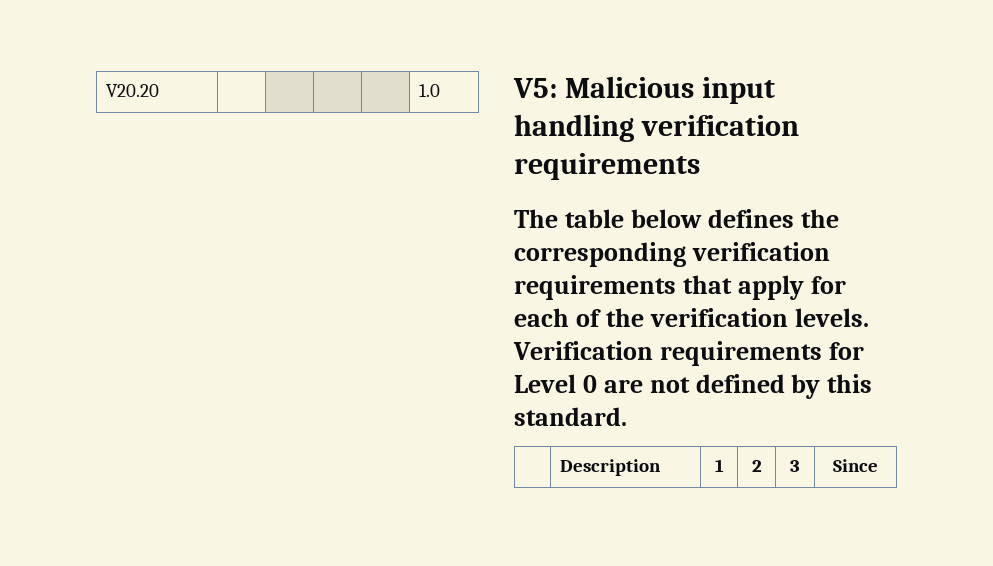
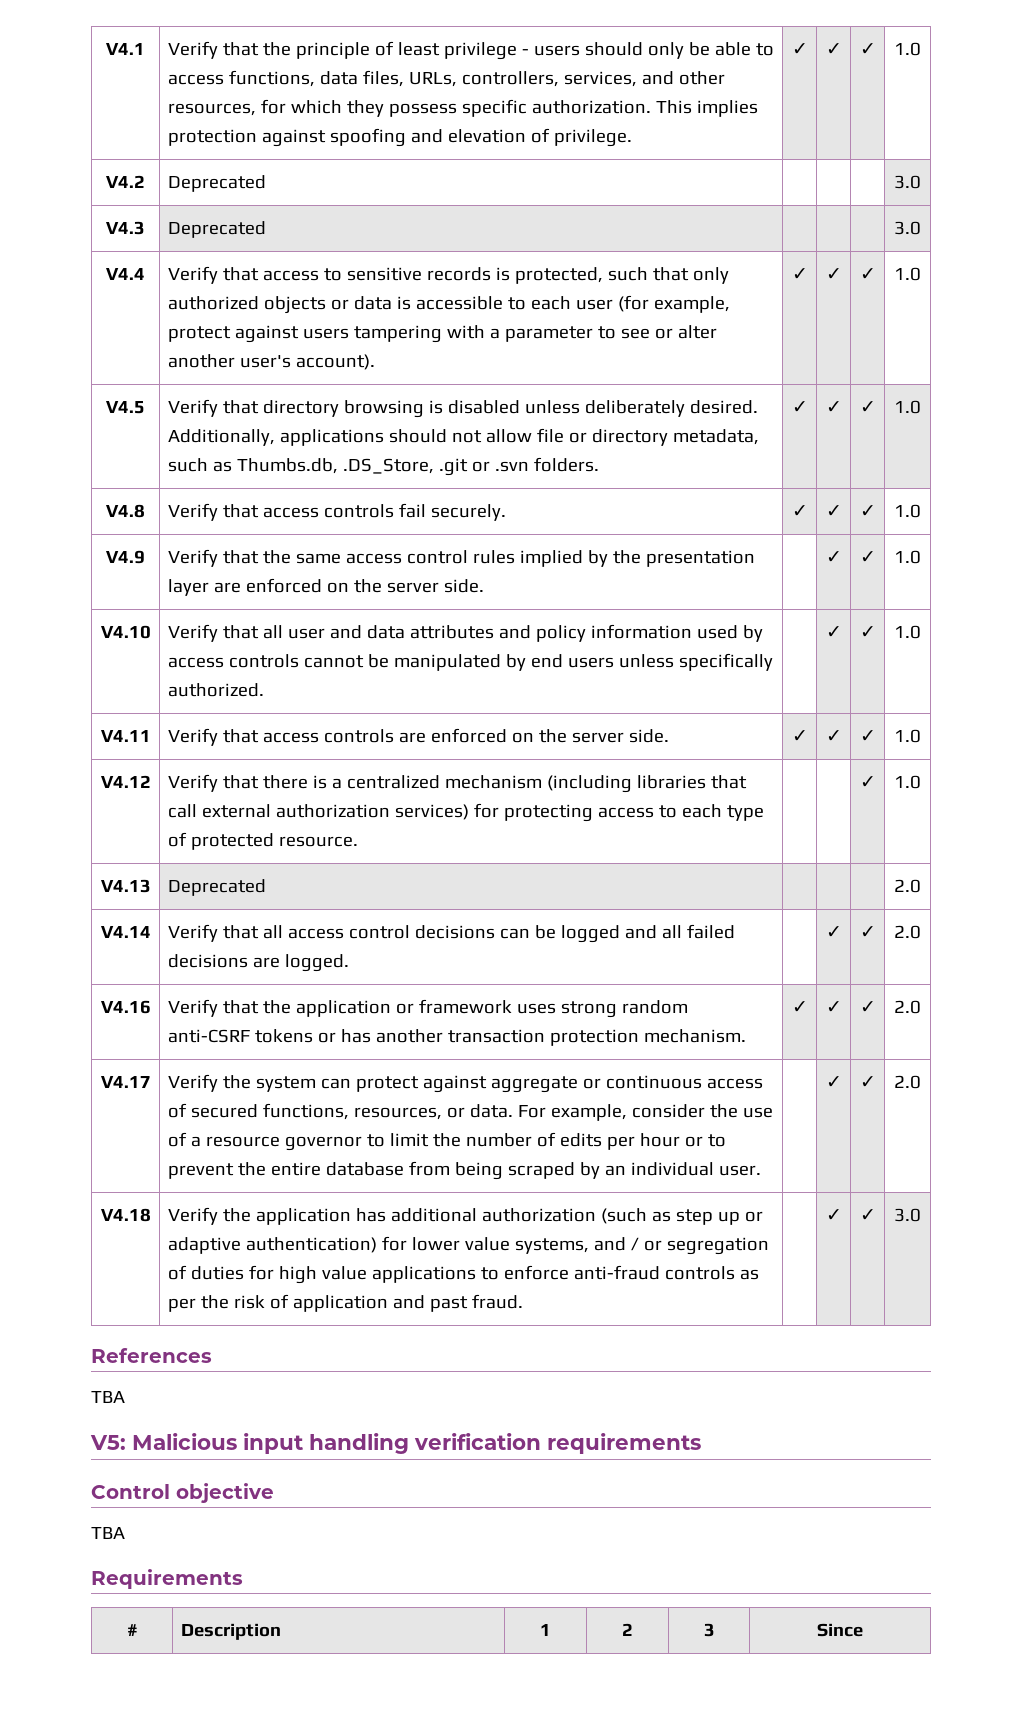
- V20.20 | | | | | 1.0
+ V4.1 | Verify that the principle of least privilege - users should only be able to access functions, data files, URLs, controllers, services, and other resources, for which they possess specific authorization. This implies protection against spoofing and elevation of privilege. | ✓ | ✓ | ✓ | 1.0
+ V4.2 | Deprecated | | | | 3.0
+ V4.3 | Deprecated | | | | 3.0
+ V4.4 | Verify that access to sensitive records is protected, such that only authorized objects or data is accessible to each user (for example, protect against users tampering with a parameter to see or alter another user's account). | ✓ | ✓ | ✓ | 1.0
+ V4.5 | Verify that directory browsing is disabled unless deliberately desired. Additionally, applications should not allow file or directory metadata, such as Thumbs.db, .DS_Store, .git or .svn folders. | ✓ | ✓ | ✓ | 1.0
+ V4.8 | Verify that access controls fail securely. | ✓ | ✓ | ✓ | 1.0
+ V4.9 | Verify that the same access control rules implied by the presentation layer are enforced on the server side. | | ✓ | ✓ | 1.0
+ V4.10 | Verify that all user and data attributes and policy information used by access controls cannot be manipulated by end users unless specifically authorized. | | ✓ | ✓ | 1.0
+ V4.11 | Verify that access controls are enforced on the server side. | ✓ | ✓ | ✓ | 1.0
+ V4.12 | Verify that there is a centralized mechanism (including libraries that call external authorization services) for protecting access to each type of protected resource. | | | ✓ | 1.0
+ V4.13 | Deprecated | | | | 2.0
+ V4.14 | Verify that all access control decisions can be logged and all failed decisions are logged. | | ✓ | ✓ | 2.0
+ V4.16 | Verify that the application or framework uses strong random anti-CSRF tokens or has another transaction protection mechanism. | ✓ | ✓ | ✓ | 2.0
+ V4.17 | Verify the system can protect against aggregate or continuous access of secured functions, resources, or data. For example, consider the use of a resource governor to limit the number of edits per hour or to prevent the entire database from being scraped by an individual user. | | ✓ | ✓ | 2.0
+ V4.18 | Verify the application has additional authorization (such as step up or adaptive authentication) for lower value systems, and / or segregation of duties for high value applications to enforce anti-fraud controls as per the risk of application and past fraud. | | ✓ | ✓ | 3.0
+ References
+ TBA
- The table below defines the corresponding verification requirements that apply for each of the verification levels. Verification requirements for Level 0 are not defined by this standard.
- | Description | 1 | 2 | 3 | Since
+ Control objective
+ TBA
+ Requirements
+ # | Description | 1 | 2 | 3 | Since

